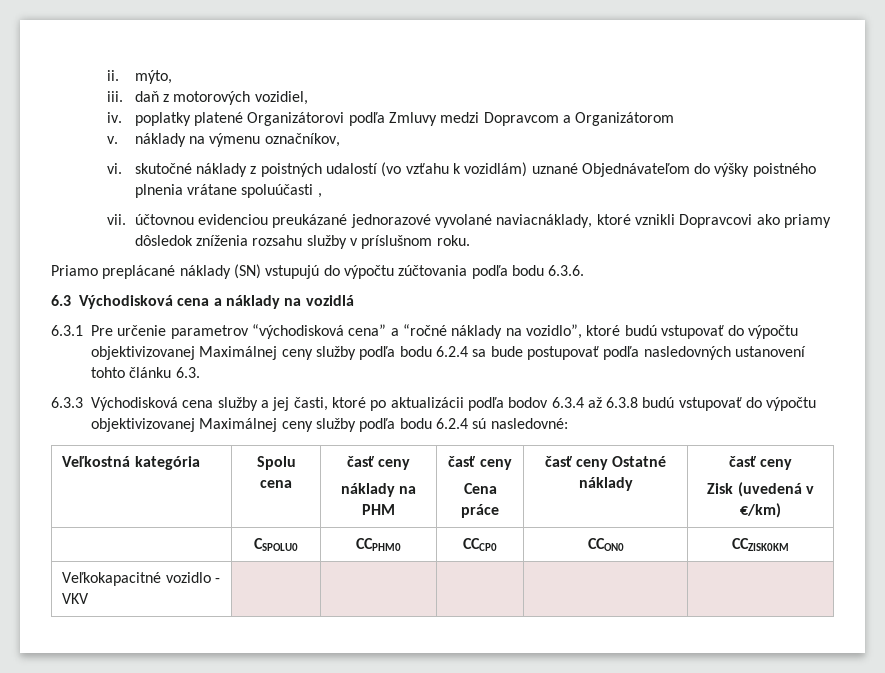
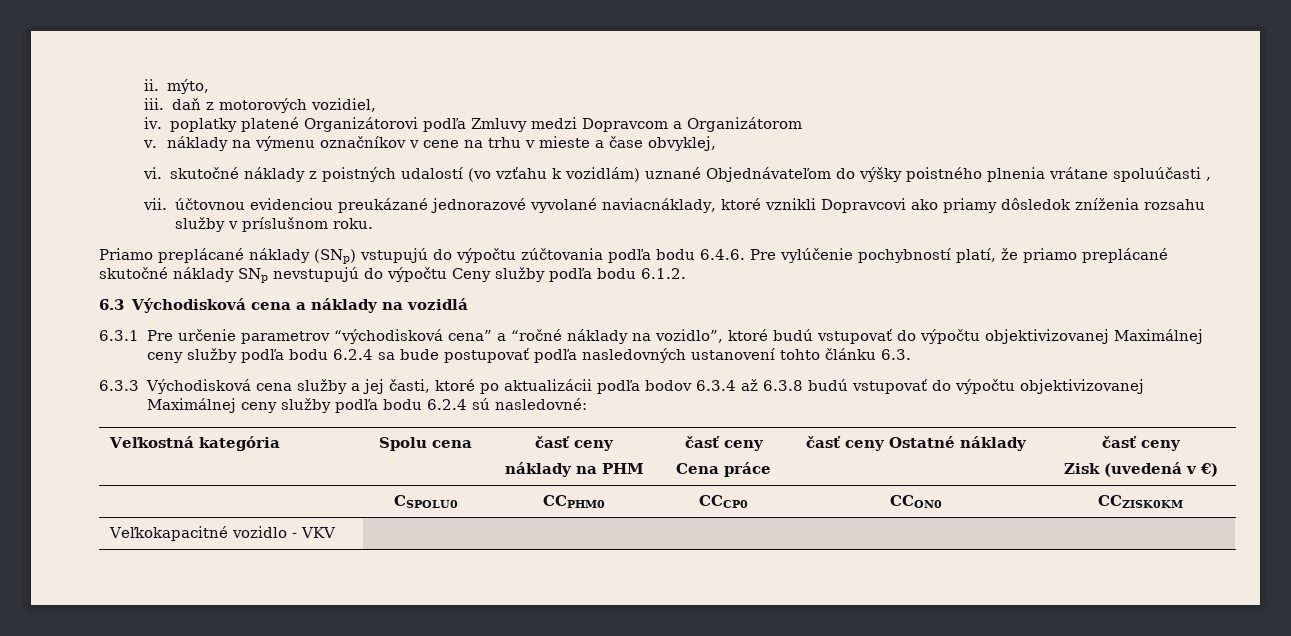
- v. náklady na výmenu označníkov,
+ v. náklady na výmenu označníkov v cene na trhu v mieste a čase obvyklej,
- Priamo preplácané náklady (SN) vstupujú do výpočtu zúčtovania podľa bodu 6.3.6.
+ Priamo preplácané náklady (SNp) vstupujú do výpočtu zúčtovania podľa bodu 6.4.6. Pre vylúčenie pochybností platí, že priamo preplácané skutočné náklady SNp nevstupujú do výpočtu Ceny služby podľa bodu 6.1.2.
  Veľkostná kategória | Spolu cena | časť ceny
  náklady na PHM | časť ceny
  Cena práce | časť ceny Ostatné náklady | časť ceny
- Zisk (uvedená v €/km)
+ Zisk (uvedená v €)

